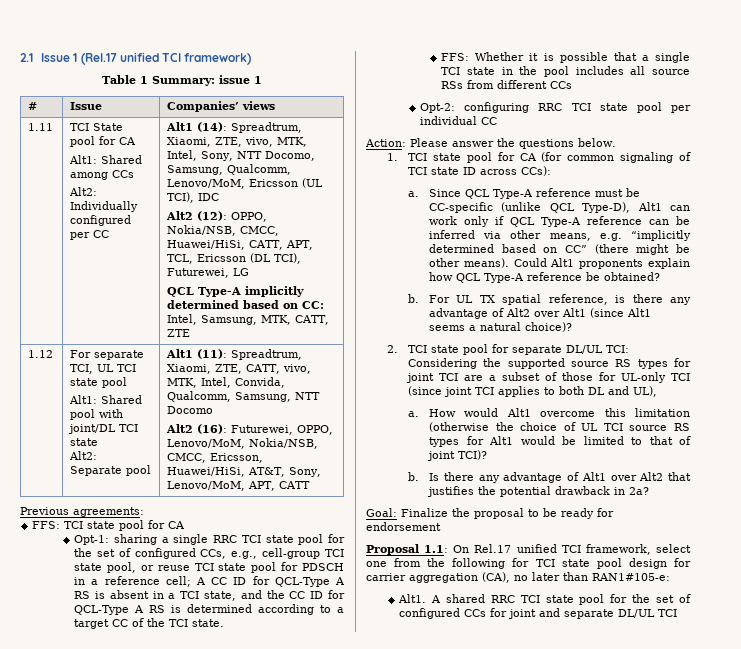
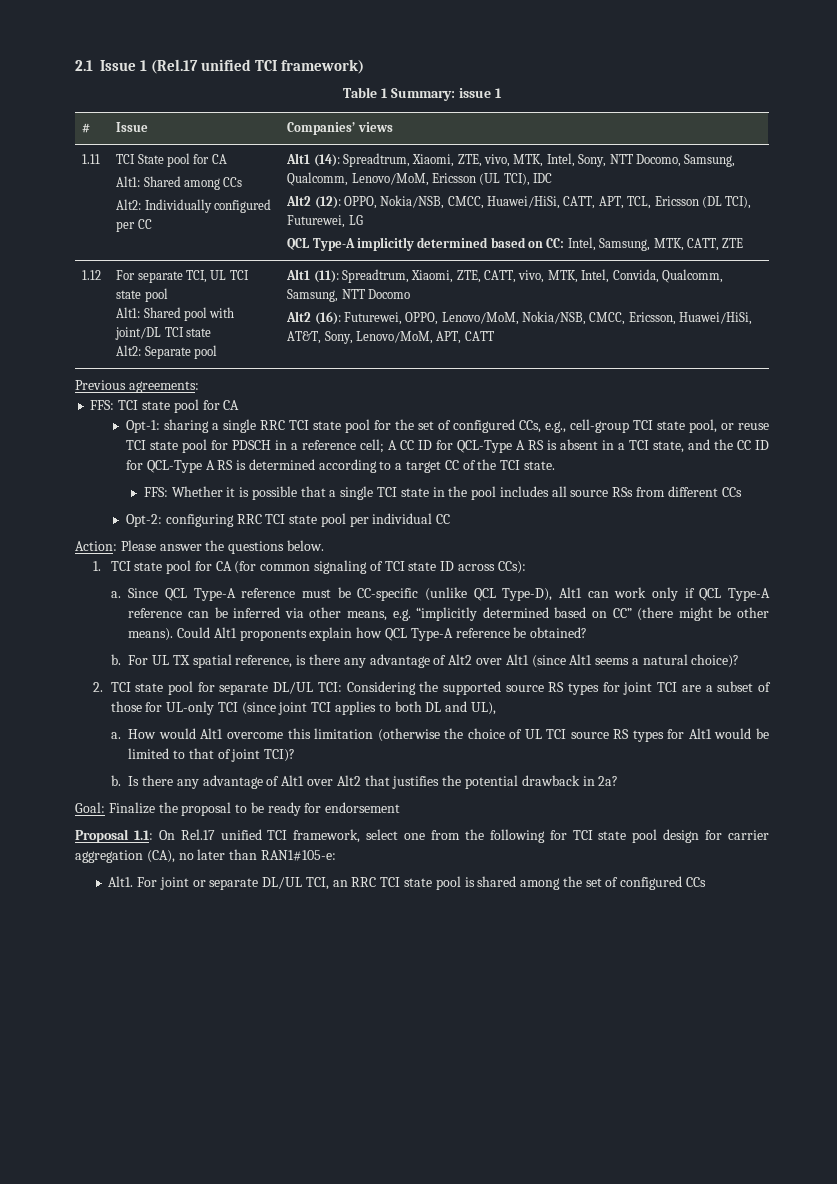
- A shared RRC TCI state pool for the set of configured CCs for joint and separate DL/UL TCI
+ For joint or separate DL/UL TCI, an RRC TCI state pool is shared among the set of configured CCs

